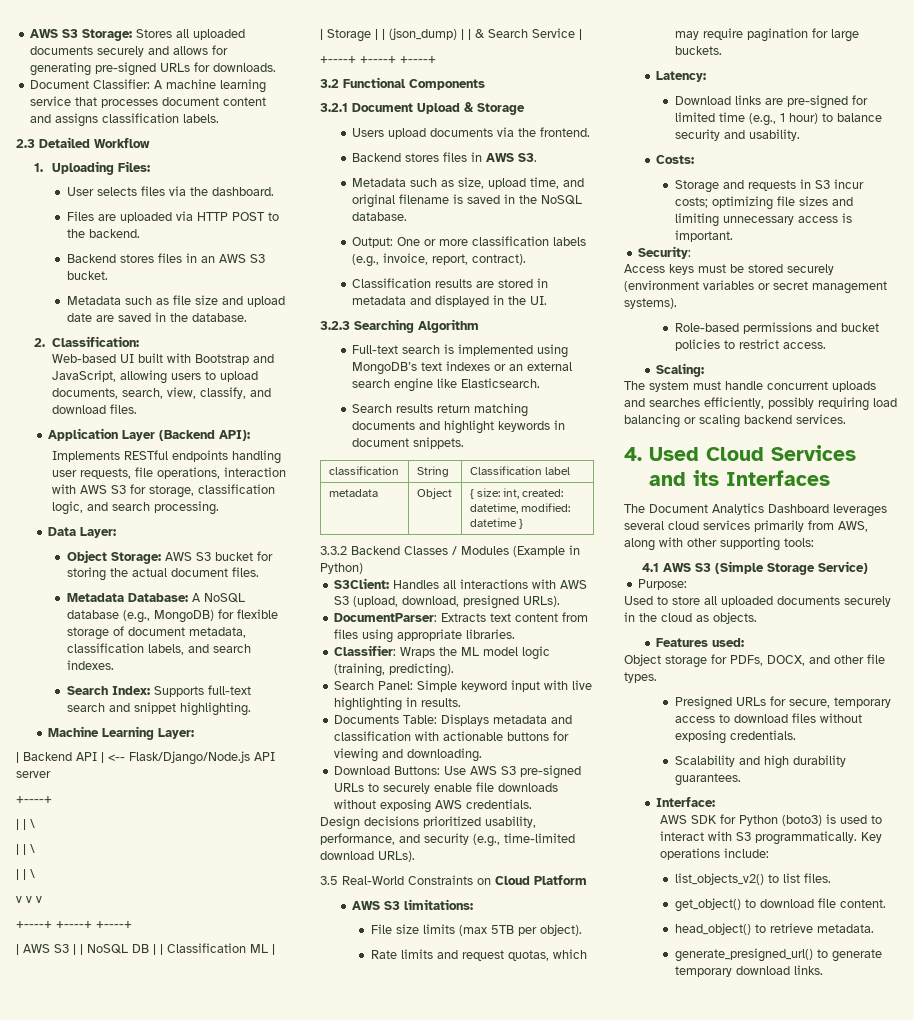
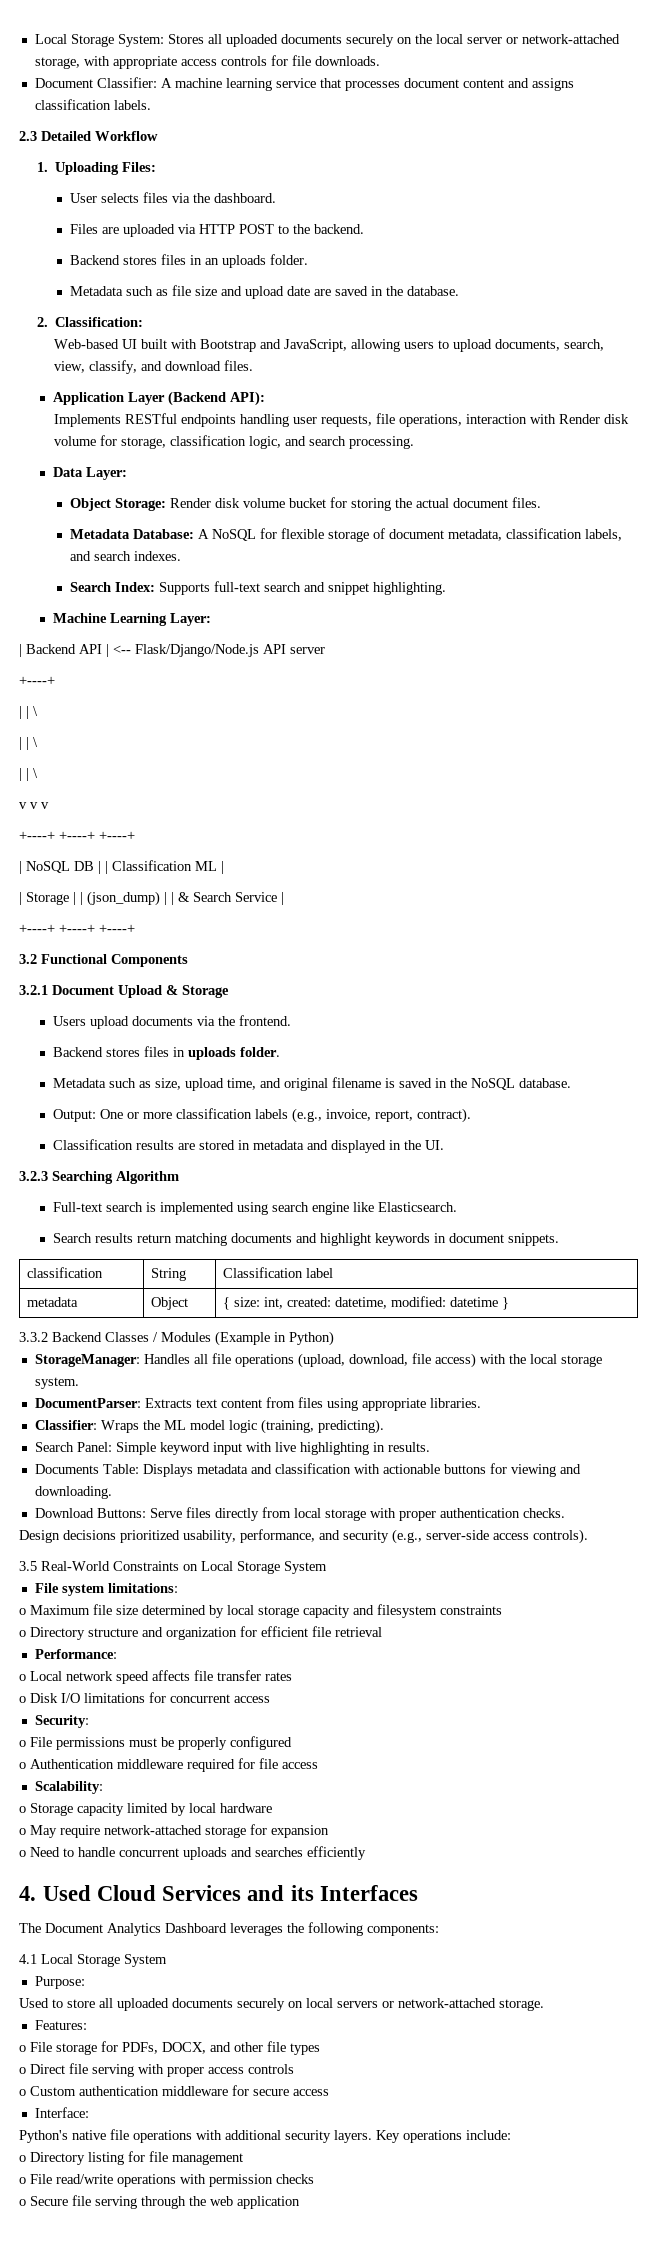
- AWS S3 Storage: Stores all uploaded documents securely and allows for generating pre-signed URLs for downloads.
+ Local Storage System: Stores all uploaded documents securely on the local server or network-attached storage, with appropriate access controls for file downloads.
- Backend stores files in an AWS S3 bucket.
+ Backend stores files in an uploads folder.
- Implements RESTful endpoints handling user requests, file operations, interaction with AWS S3 for storage, classification logic, and search processing.
+ Implements RESTful endpoints handling user requests, file operations, interaction with Render disk volume for storage, classification logic, and search processing.
- Object Storage: AWS S3 bucket for storing the actual document files.
+ Object Storage: Render disk volume bucket for storing the actual document files.
- Metadata Database: A NoSQL database (e.g., MongoDB) for flexible storage of document metadata, classification labels, and search indexes.
+ Metadata Database: A NoSQL for flexible storage of document metadata, classification labels, and search indexes.
- | AWS S3 | | NoSQL DB | | Classification ML |
+ | NoSQL DB | | Classification ML |
- Backend stores files in AWS S3.
+ Backend stores files in uploads folder.
- Full-text search is implemented using MongoDB’s text indexes or an external search engine like Elasticsearch.
+ Full-text search is implemented using search engine like Elasticsearch.
- S3Client: Handles all interactions with AWS S3 (upload, download, presigned URLs).
+ StorageManager: Handles all file operations (upload, download, file access) with the local storage system.
- Download Buttons: Use AWS S3 pre-signed URLs to securely enable file downloads without exposing AWS credentials.
+ Download Buttons: Serve files directly from local storage with proper authentication checks.
- Design decisions prioritized usability, performance, and security (e.g., time-limited download URLs).
+ Design decisions prioritized usability, performance, and security (e.g., server-side access controls).
- 3.5 Real-World Constraints on Cloud Platform
- AWS S3 limitations:
- File size limits (max 5TB per object).
- Rate limits and request quotas, which may require pagination for large buckets.
- Latency:
- Download links are pre-signed for limited time (e.g., 1 hour) to balance security and usability.
- Costs:
- Storage and requests in S3 incur costs; optimizing file sizes and limiting unnecessary access is important.
+ 3.5 Real-World Constraints on Local Storage System
+ File system limitations:
+ o Maximum file size determined by local storage capacity and filesystem constraints
+ o Directory structure and organization for efficient file retrieval
+ Performance:
+ o Local network speed affects file transfer rates
+ o Disk I/O limitations for concurrent access
- Access keys must be stored securely (environment variables or secret management systems).
- Role-based permissions and bucket policies to restrict access.
- Scaling:
- The system must handle concurrent uploads and searches efficiently, possibly requiring load balancing or scaling backend services.
+ o File permissions must be properly configured
+ o Authentication middleware required for file access
+ Scalability:
+ o Storage capacity limited by local hardware
+ o May require network-attached storage for expansion
+ o Need to handle concurrent uploads and searches efficiently
- The Document Analytics Dashboard leverages several cloud services primarily from AWS, along with other supporting tools:
- 4.1 AWS S3 (Simple Storage Service)
+ The Document Analytics Dashboard leverages the following components:
+ 4.1 Local Storage System
- Used to store all uploaded documents securely in the cloud as objects.
- Features used:
- Object storage for PDFs, DOCX, and other file types.
- Presigned URLs for secure, temporary access to download files without exposing credentials.
- Scalability and high durability guarantees.
+ Used to store all uploaded documents securely on local servers or network-attached storage.
+ Features:
+ o File storage for PDFs, DOCX, and other file types
+ o Direct file serving with proper access controls
+ o Custom authentication middleware for secure access
  Interface:
- AWS SDK for Python (boto3) is used to interact with S3 programmatically. Key operations include:
- list_objects_v2() to list files.
- get_object() to download file content.
- head_object() to retrieve metadata.
- generate_presigned_url() to generate temporary download links.
+ Python's native file operations with additional security layers. Key operations include:
+ o Directory listing for file management
+ o File read/write operations with permission checks
+ o Secure file serving through the web application

